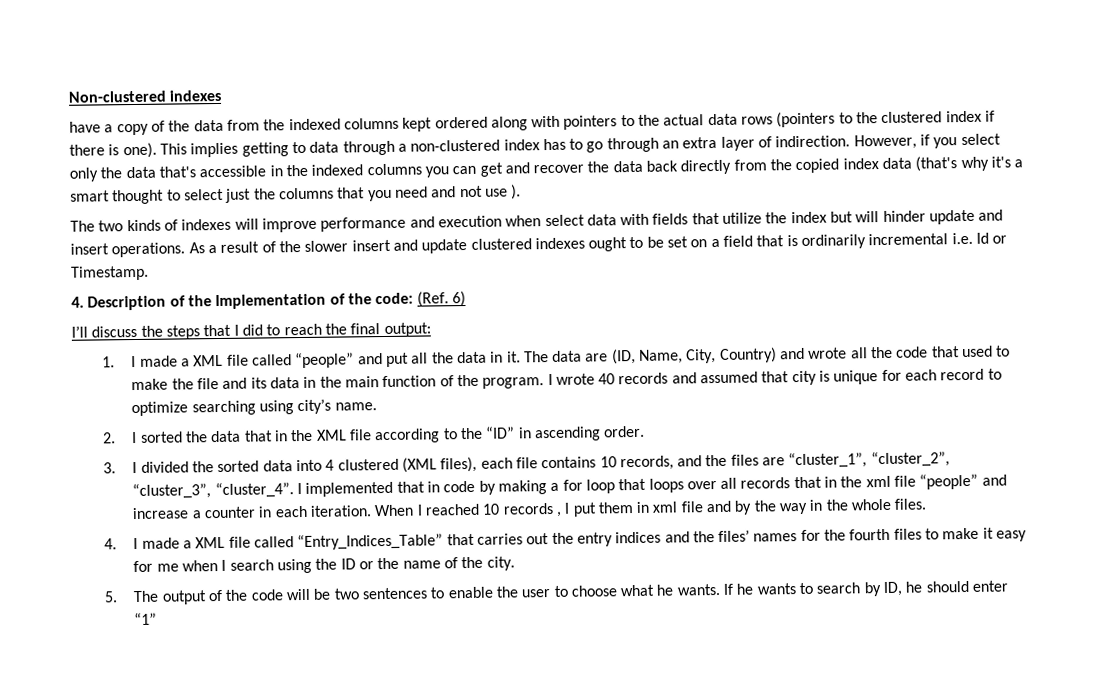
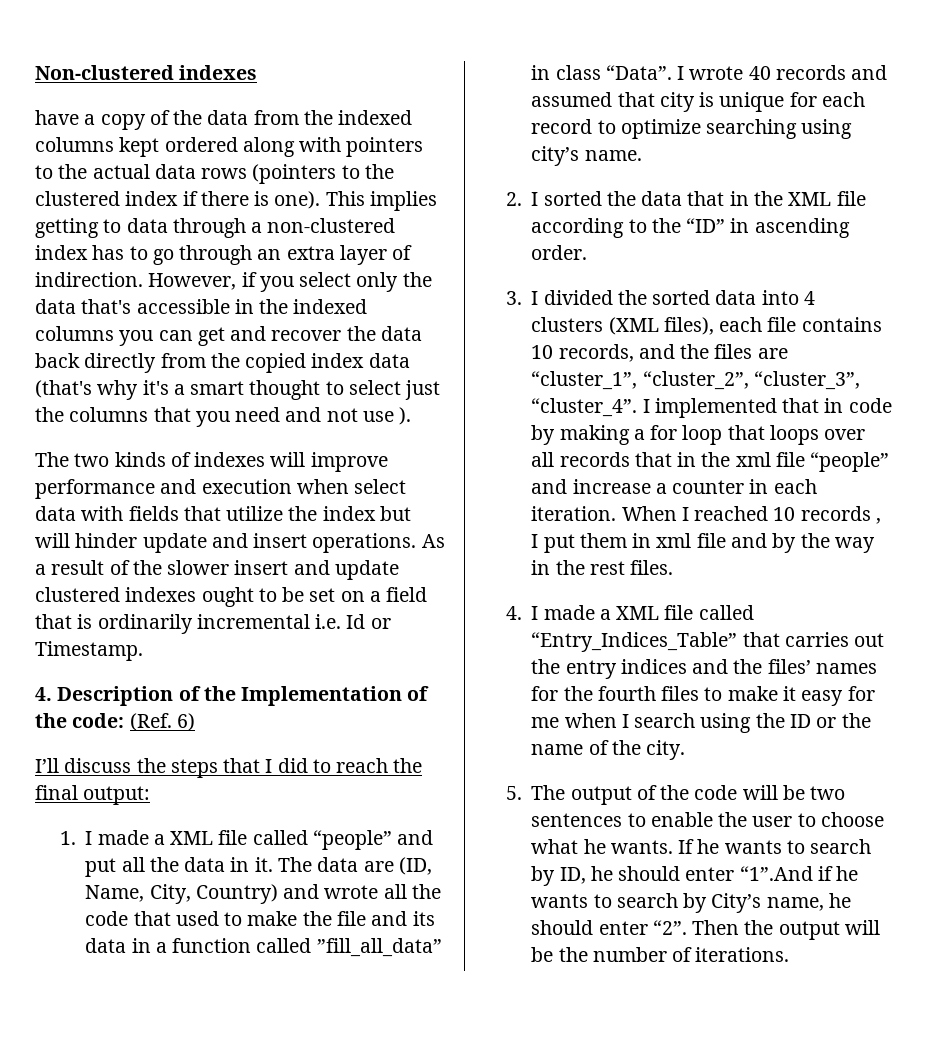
- The data are (ID, Name, City, Country) and wrote all the code that used to make the file and its data in the main function of the program.
+ The data are (ID, Name, City, Country) and wrote all the code that used to make the file and its data in a function called ”fill_all_data” in class “Data”.
- 3. I divided the sorted data into 4 clustered (XML files), each file contains 10 records, and the files are “cluster_1”, “cluster_2”, “cluster_3”, “cluster_4”.
+ 3. I divided the sorted data into 4 clusters (XML files), each file contains 10 records, and the files are “cluster_1”, “cluster_2”, “cluster_3”, “cluster_4”.
- When I reached 10 records , I put them in xml file and by the way in the whole files.
+ When I reached 10 records , I put them in xml file and by the way in the rest files.
- If he wants to search by ID, he should enter “1”
+ If he wants to search by ID, he should enter “1”.And if he wants to search by City’s name, he should enter “2”. Then the output will be the number of iterations.

